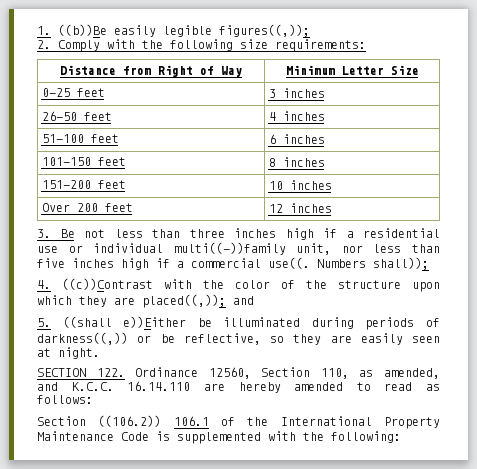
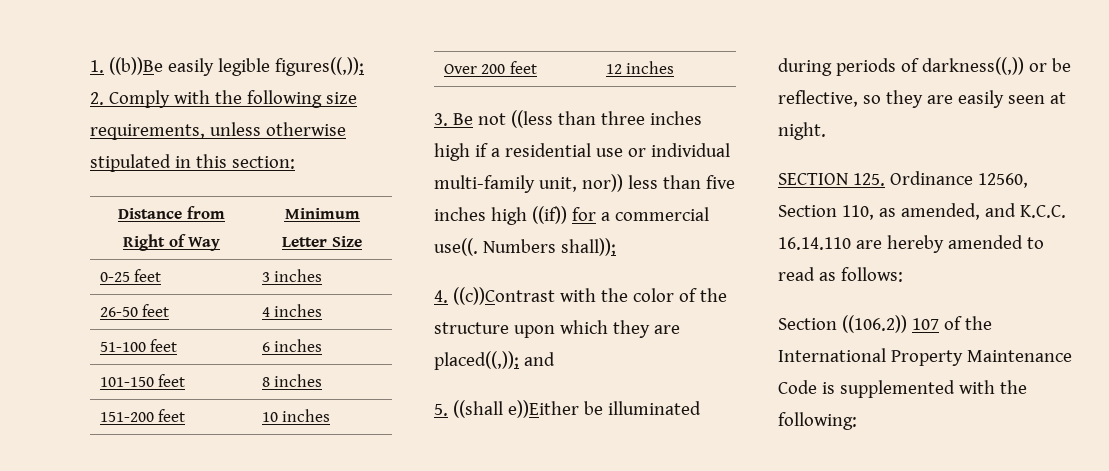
- 2. Comply with the following size requirements:
+ 2. Comply with the following size requirements, unless otherwise stipulated in this section:
- 3. Be not less than three inches high if a residential use or individual multi((-))family unit, nor less than five inches high if a commercial use((.
+ 3. Be not ((less than three inches high if a residential use or individual multi-family unit, nor)) less than five inches high ((if)) for a commercial use((.
- SECTION 122. Ordinance 12560, Section 110, as amended, and K.C.C. 16.14.110 are hereby amended to read as follows:
+ SECTION 125. Ordinance 12560, Section 110, as amended, and K.C.C. 16.14.110 are hereby amended to read as follows:
- Section ((106.2)) 106.1 of the International Property Maintenance Code is supplemented with the following:
+ Section ((106.2)) 107 of the International Property Maintenance Code is supplemented with the following:

